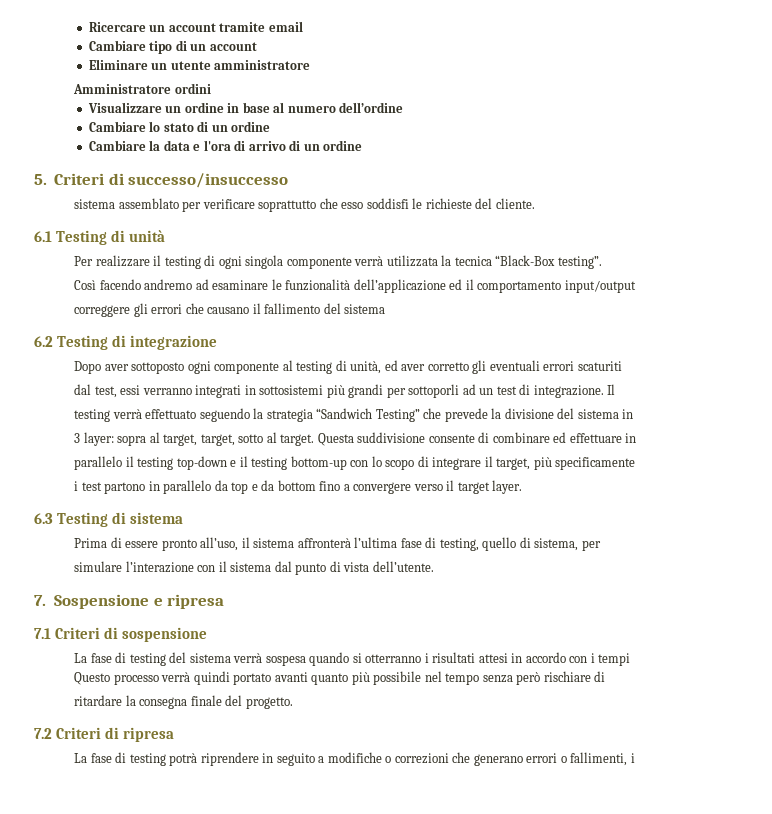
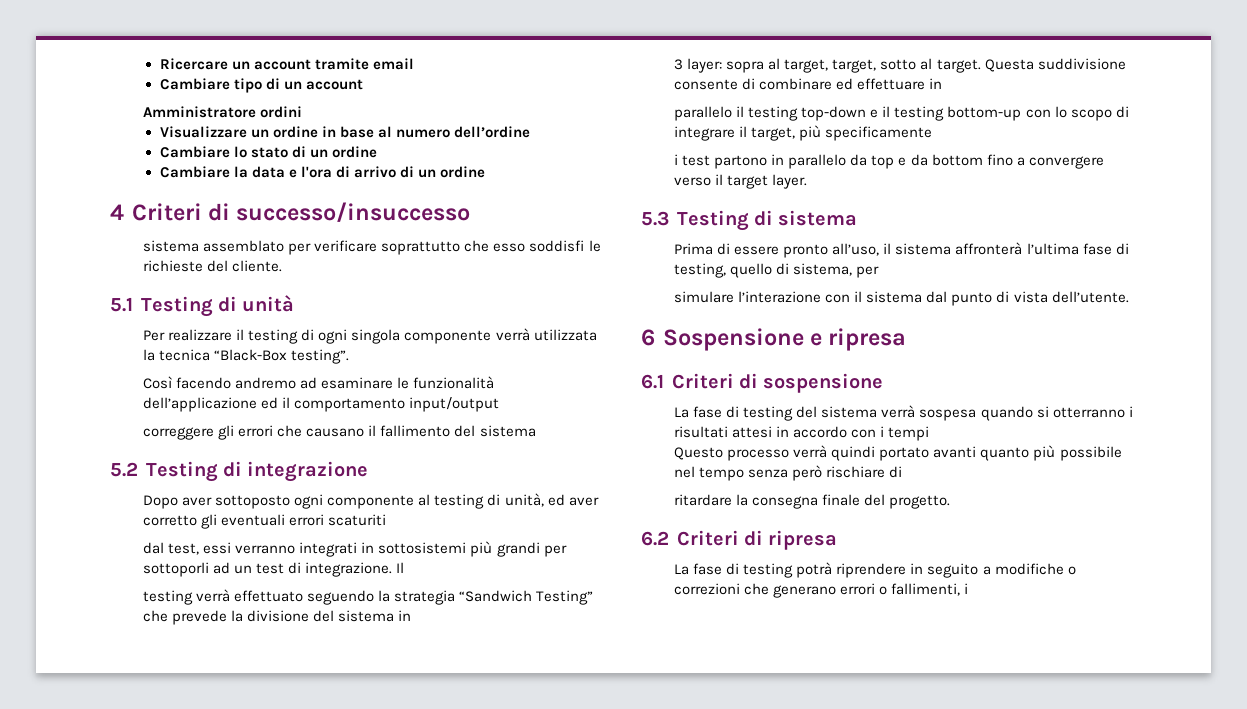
- Eliminare un utente amministratore
- 5. Criteri di successo/insuccesso
+ 4 Criteri di successo/insuccesso
- 6.1 Testing di unità
+ 5.1 Testing di unità
- 6.2 Testing di integrazione
+ 5.2 Testing di integrazione
- 6.3 Testing di sistema
+ 5.3 Testing di sistema
- 7. Sospensione e ripresa
+ 6 Sospensione e ripresa
- 7.1 Criteri di sospensione
+ 6.1 Criteri di sospensione
- 7.2 Criteri di ripresa
+ 6.2 Criteri di ripresa

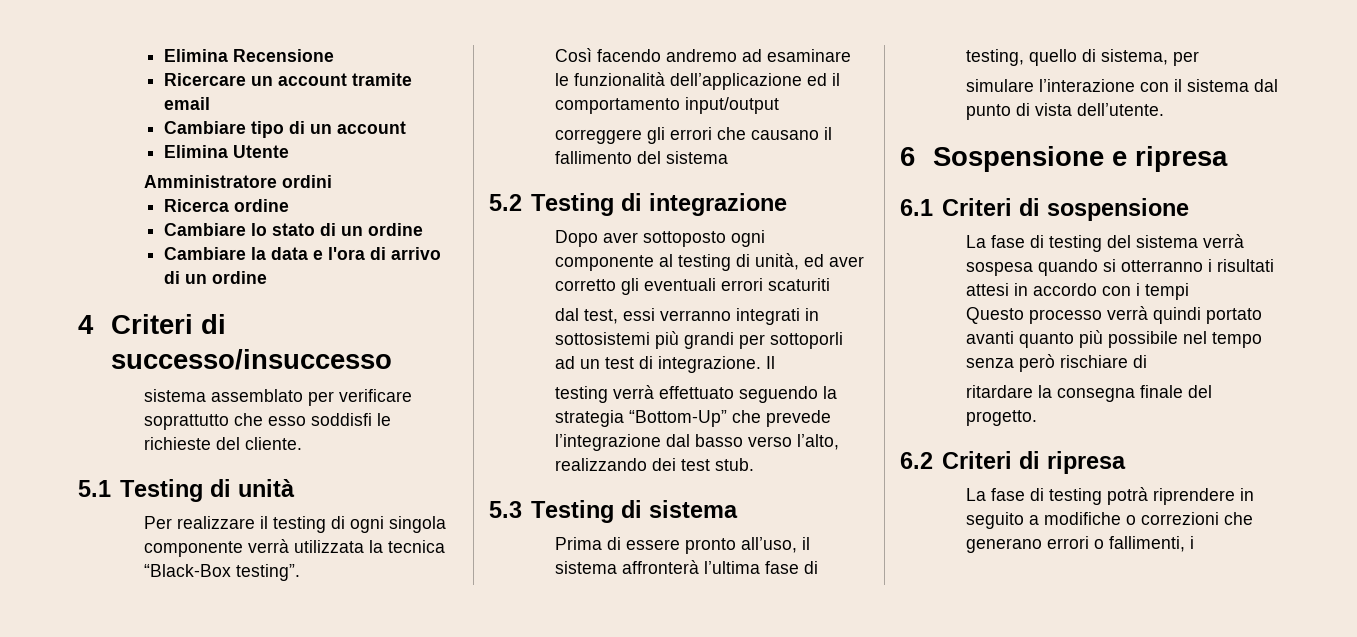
+ Elimina Recensione
+ Elimina Utente
- Visualizzare un ordine in base al numero dell’ordine
+ Ricerca ordine
- testing verrà effettuato seguendo la strategia “Sandwich Testing” che prevede la divisione del sistema in
- 3 layer: sopra al target, target, sotto al target. Questa suddivisione consente di combinare ed effettuare in
- parallelo il testing top-down e il testing bottom-up con lo scopo di integrare il target, più specificamente
- i test partono in parallelo da top e da bottom fino a convergere verso il target layer.
+ testing verrà effettuato seguendo la strategia “Bottom-Up” che prevede l’integrazione dal basso verso l’alto, realizzando dei test stub.

